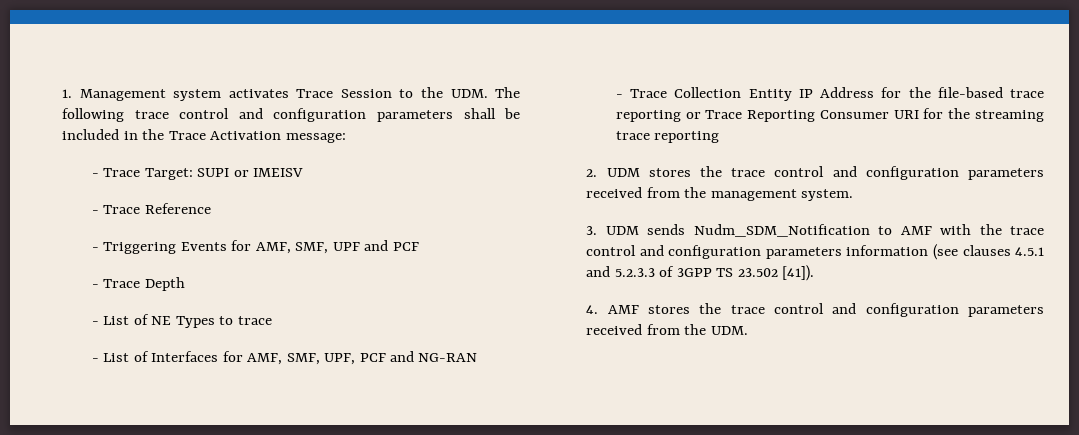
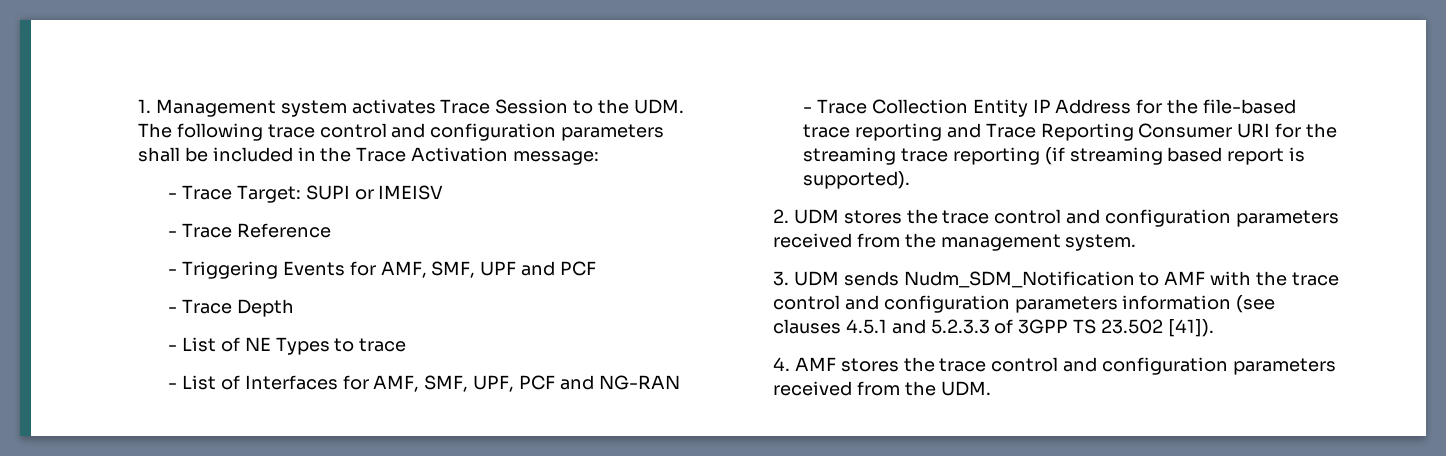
- - Trace Collection Entity IP Address for the file-based trace reporting or Trace Reporting Consumer URI for the streaming trace reporting
+ - Trace Collection Entity IP Address for the file-based trace reporting and Trace Reporting Consumer URI for the streaming trace reporting (if streaming based report is supported).

